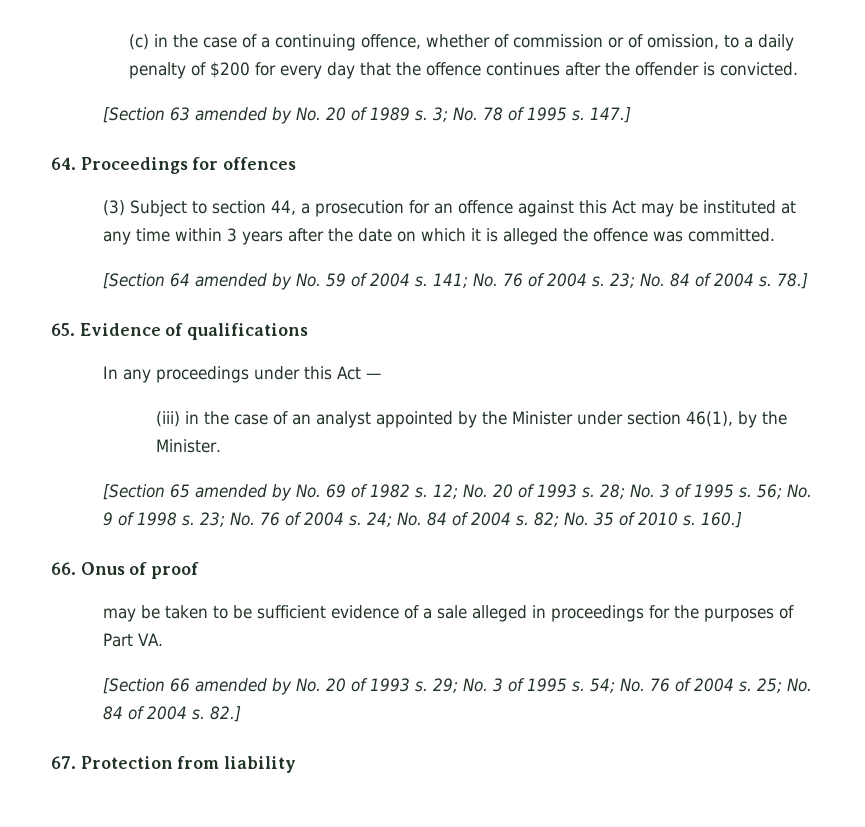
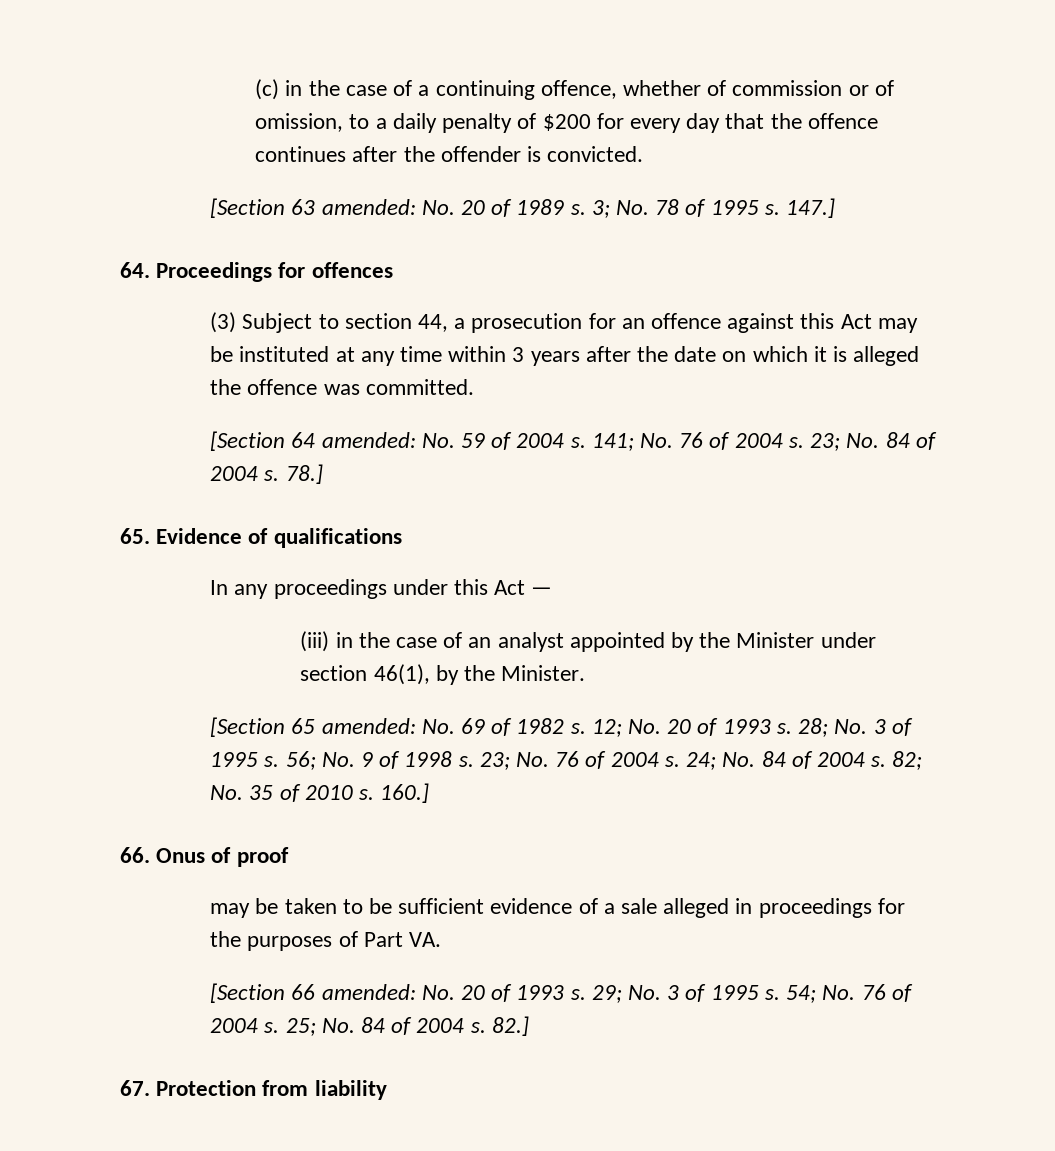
- [Section 63 amended by No. 20 of 1989 s.
+ [Section 63 amended: No. 20 of 1989 s.
- [Section 64 amended by No. 59 of 2004 s.
+ [Section 64 amended: No. 59 of 2004 s.
- [Section 65 amended by No. 69 of 1982 s.
+ [Section 65 amended: No. 69 of 1982 s.
- [Section 66 amended by No. 20 of 1993 s.
+ [Section 66 amended: No. 20 of 1993 s.

